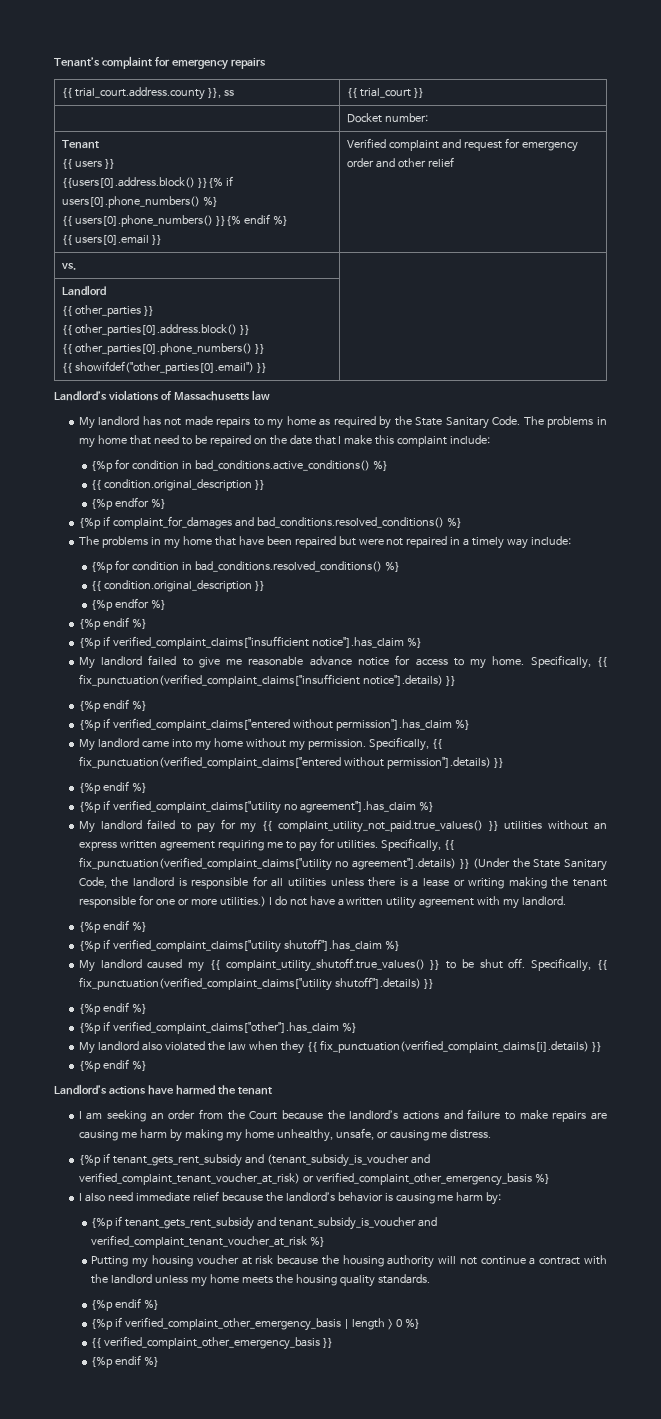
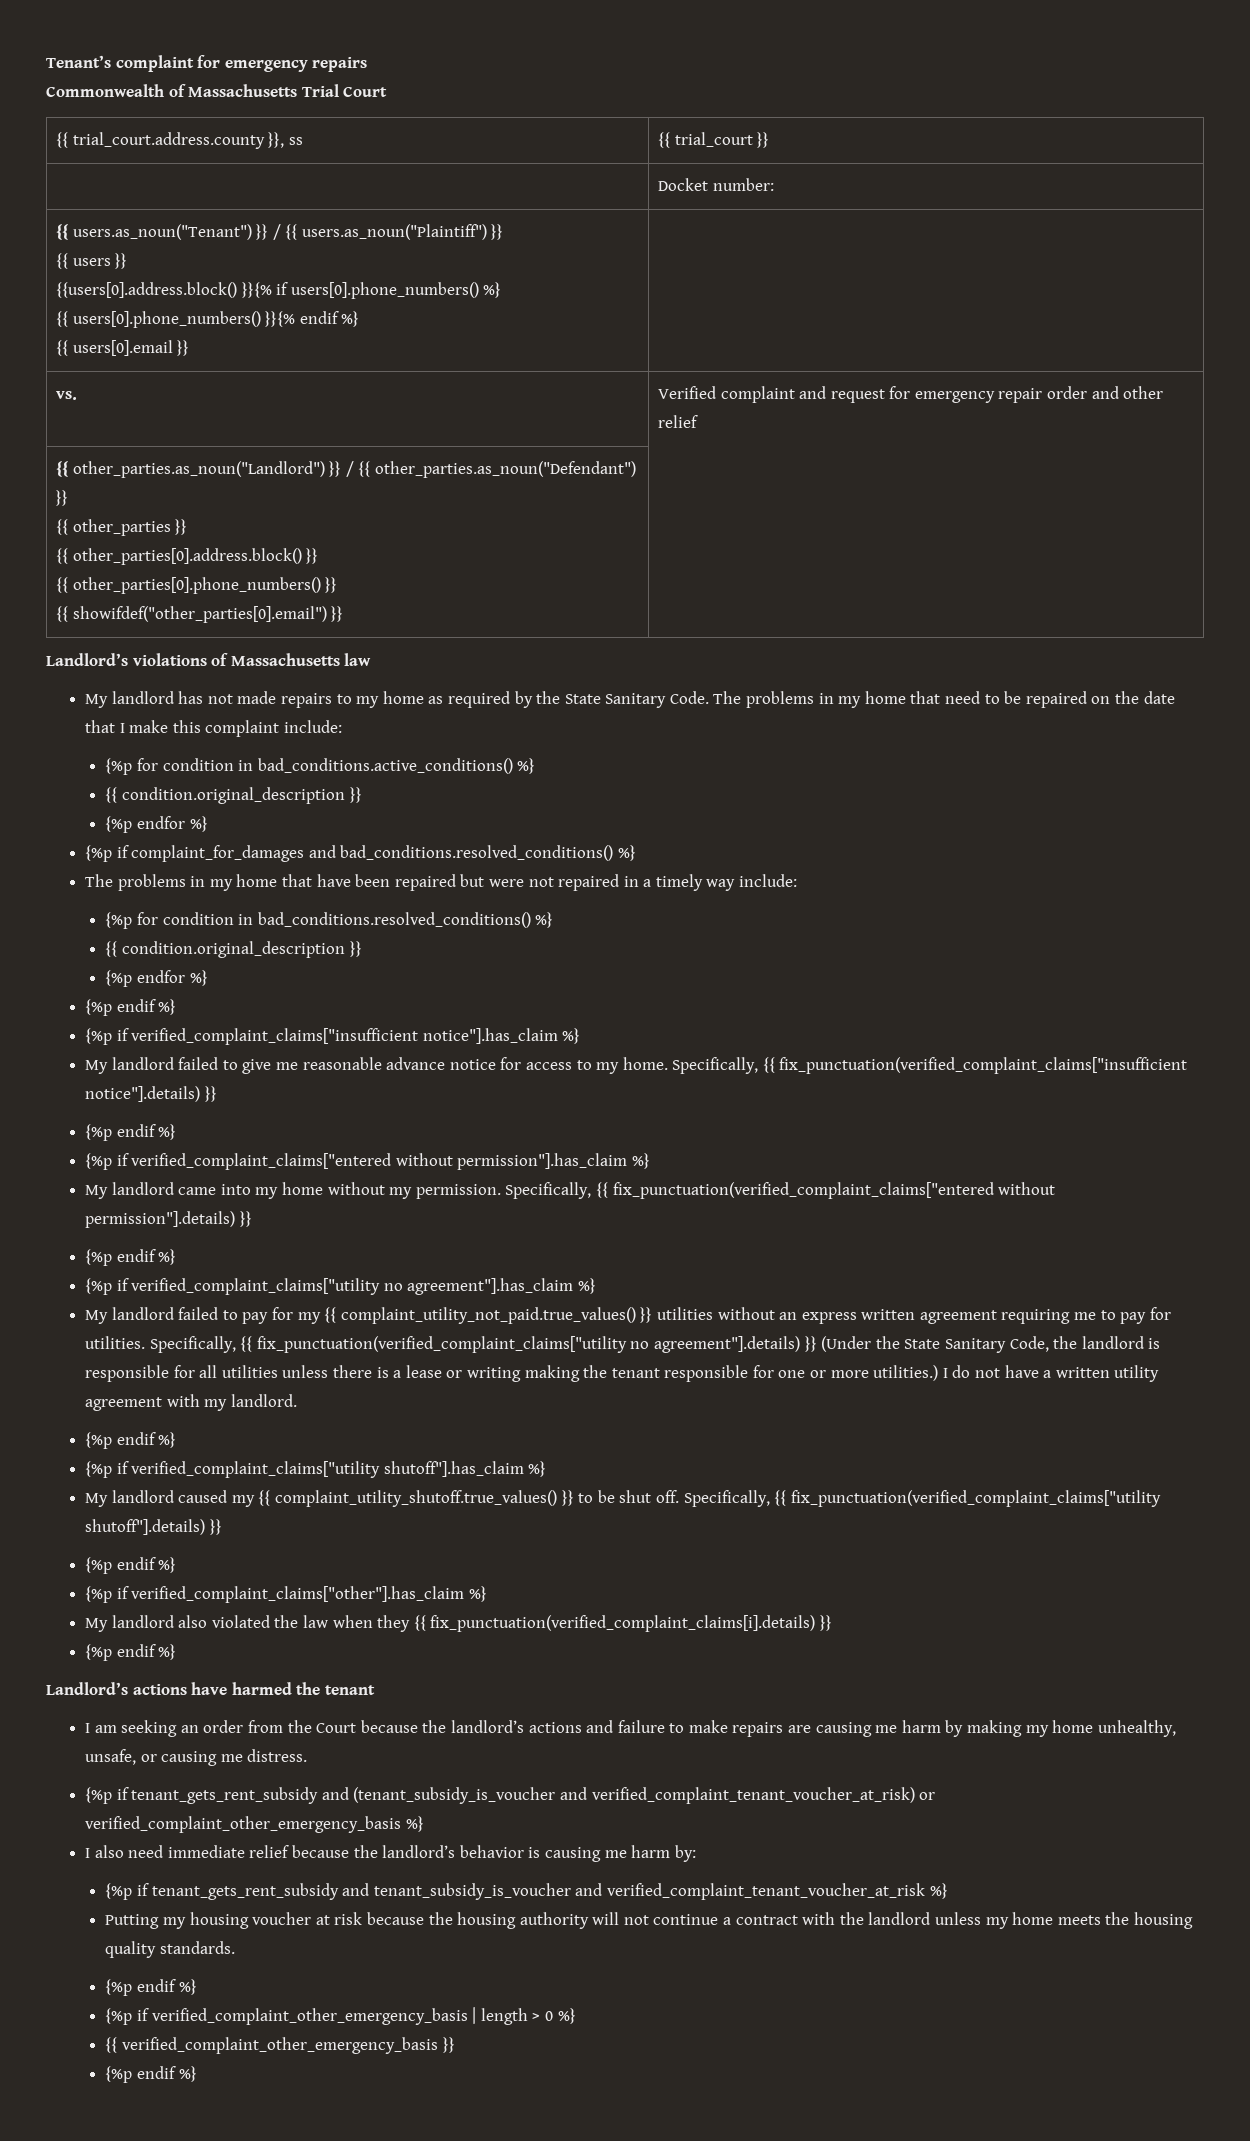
+ Commonwealth of Massachusetts Trial Court
- Tenant
+ {{ users.as_noun("Tenant") }} / {{ users.as_noun("Plaintiff") }}
  {{ users }}
  {{users[0].address.block() }}{% if users[0].phone_numbers() %}
  {{ users[0].phone_numbers() }}{% endif %}
- {{ users[0].email }} | Verified complaint and request for emergency order and other relief
+ {{ users[0].email }} |
+ vs. | Verified complaint and request for emergency repair order and other relief
- vs. |
- Landlord
+ {{ other_parties.as_noun("Landlord") }} / {{ other_parties.as_noun("Defendant") }}

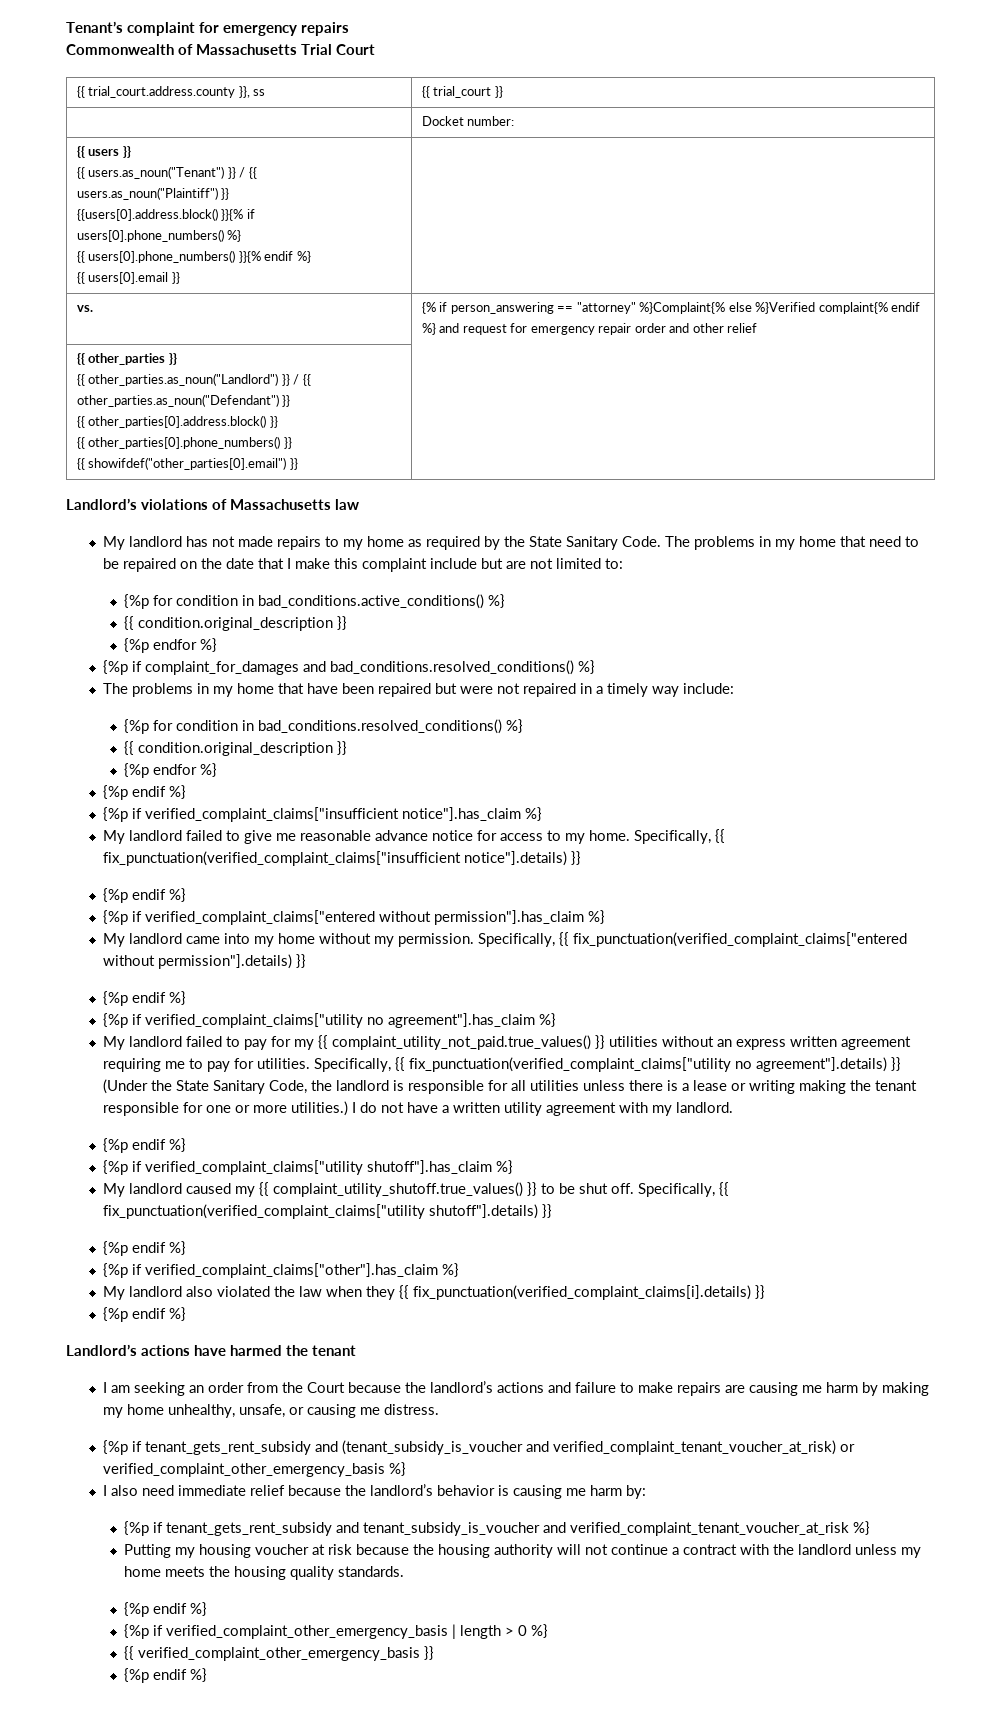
+ {{ users }}
  {{ users.as_noun("Tenant") }} / {{ users.as_noun("Plaintiff") }}
- {{ users }}
- vs. | Verified complaint and request for emergency repair order and other relief
+ vs. | {% if person_answering == "attorney" %}Complaint{% else %}Verified complaint{% endif %} and request for emergency repair order and other relief
+ {{ other_parties }}
  {{ other_parties.as_noun("Landlord") }} / {{ other_parties.as_noun("Defendant") }}
- {{ other_parties }}
- The problems in my home that need to be repaired on the date that I make this complaint include:
+ The problems in my home that need to be repaired on the date that I make this complaint include but are not limited to:

